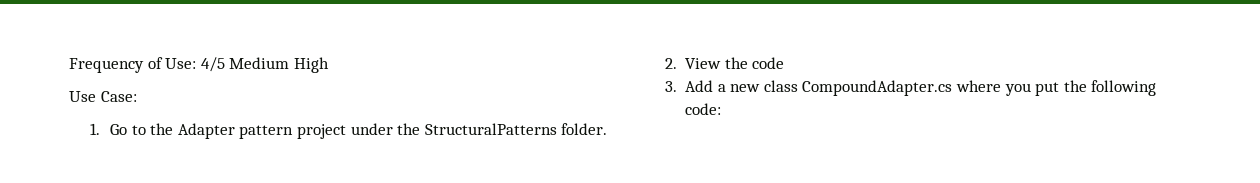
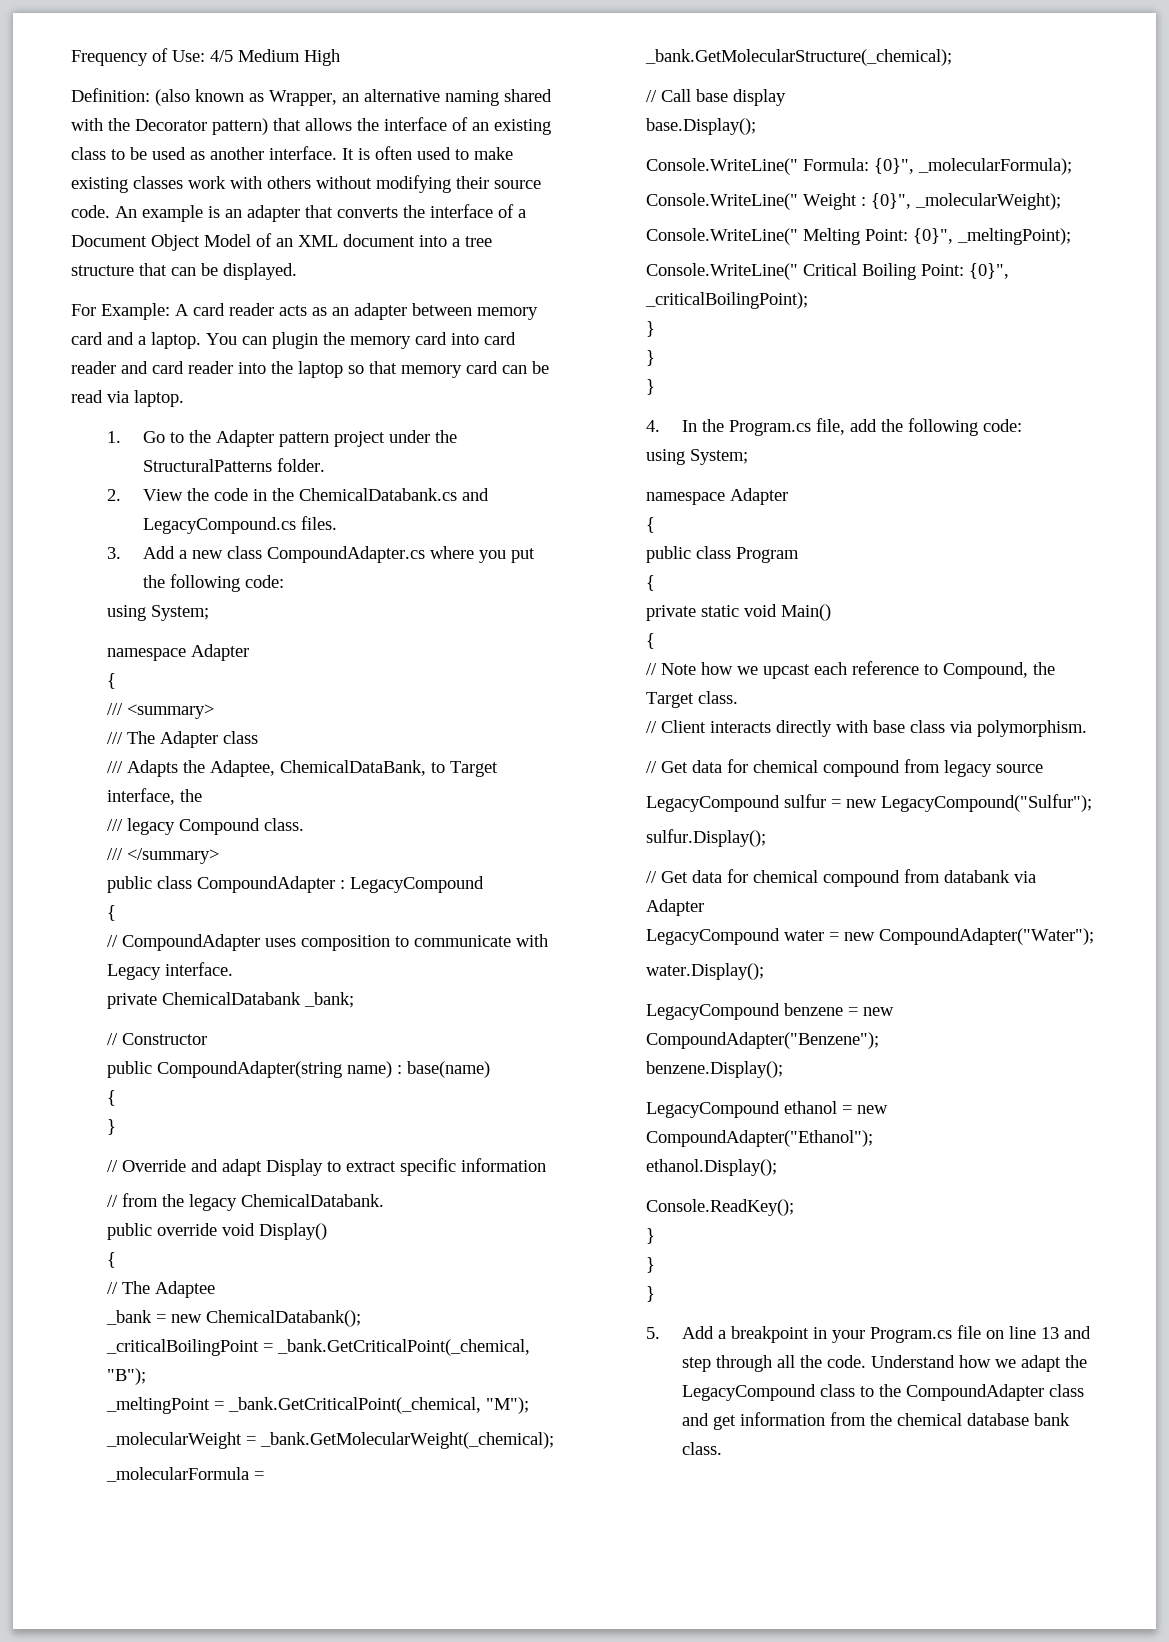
- Use Case:
+ Definition: (also known as Wrapper, an alternative naming shared with the Decorator pattern) that allows the interface of an existing class to be used as another interface. It is often used to make existing classes work with others without modifying their source code. An example is an adapter that converts the interface of a Document Object Model of an XML document into a tree structure that can be displayed.
+ For Example: A card reader acts as an adapter between memory card and a laptop. You can plugin the memory card into card reader and card reader into the laptop so that memory card can be read via laptop.
- 2. View the code
+ 2. View the code in the ChemicalDatabank.cs and LegacyCompound.cs files.
  3. Add a new class CompoundAdapter.cs where you put the following code:
+ using System;
+ namespace Adapter
+ {
+ /// <summary>
+ /// The Adapter class
+ /// Adapts the Adaptee, ChemicalDataBank, to Target interface, the
+ /// legacy Compound class.
+ /// </summary>
+ public class CompoundAdapter : LegacyCompound
+ {
+ // CompoundAdapter uses composition to communicate with Legacy interface.
+ private ChemicalDatabank _bank;
+ // Constructor
+ public CompoundAdapter(string name) : base(name)
+ {
+ }
+ // Override and adapt Display to extract specific information
+ // from the legacy ChemicalDatabank.
+ public override void Display()
+ {
+ // The Adaptee
+ _bank = new ChemicalDatabank();
+ _criticalBoilingPoint = _bank.GetCriticalPoint(_chemical, "B");
+ _meltingPoint = _bank.GetCriticalPoint(_chemical, "M");
+ _molecularWeight = _bank.GetMolecularWeight(_chemical);
+ _molecularFormula = _bank.GetMolecularStructure(_chemical);
+ // Call base display
+ base.Display();
+ Console.WriteLine(" Formula: {0}", _molecularFormula);
+ Console.WriteLine(" Weight : {0}", _molecularWeight);
+ Console.WriteLine(" Melting Point: {0}", _meltingPoint);
+ Console.WriteLine(" Critical Boiling Point: {0}", _criticalBoilingPoint);
+ }
+ }
+ }
+ 4. In the Program.cs file, add the following code:
+ using System;
+ namespace Adapter
+ {
+ public class Program
+ {
+ private static void Main()
+ {
+ // Note how we upcast each reference to Compound, the Target class.
+ // Client interacts directly with base class via polymorphism.
+ // Get data for chemical compound from legacy source
+ LegacyCompound sulfur = new LegacyCompound("Sulfur");
+ sulfur.Display();
+ // Get data for chemical compound from databank via Adapter
+ LegacyCompound water = new CompoundAdapter("Water");
+ water.Display();
+ LegacyCompound benzene = new CompoundAdapter("Benzene");
+ benzene.Display();
+ LegacyCompound ethanol = new CompoundAdapter("Ethanol");
+ ethanol.Display();
+ Console.ReadKey();
+ }
+ }
+ }
+ 5. Add a breakpoint in your Program.cs file on line 13 and step through all the code. Understand how we adapt the LegacyCompound class to the CompoundAdapter class and get information from the chemical database bank class.

